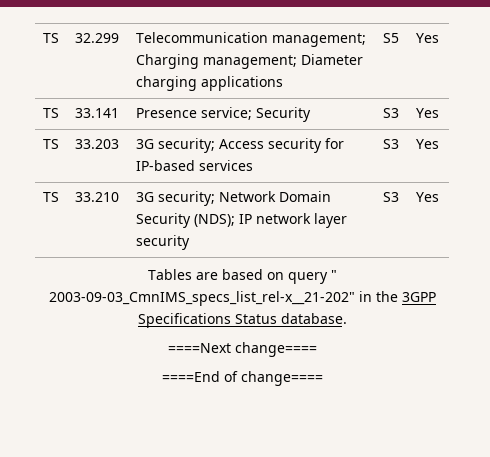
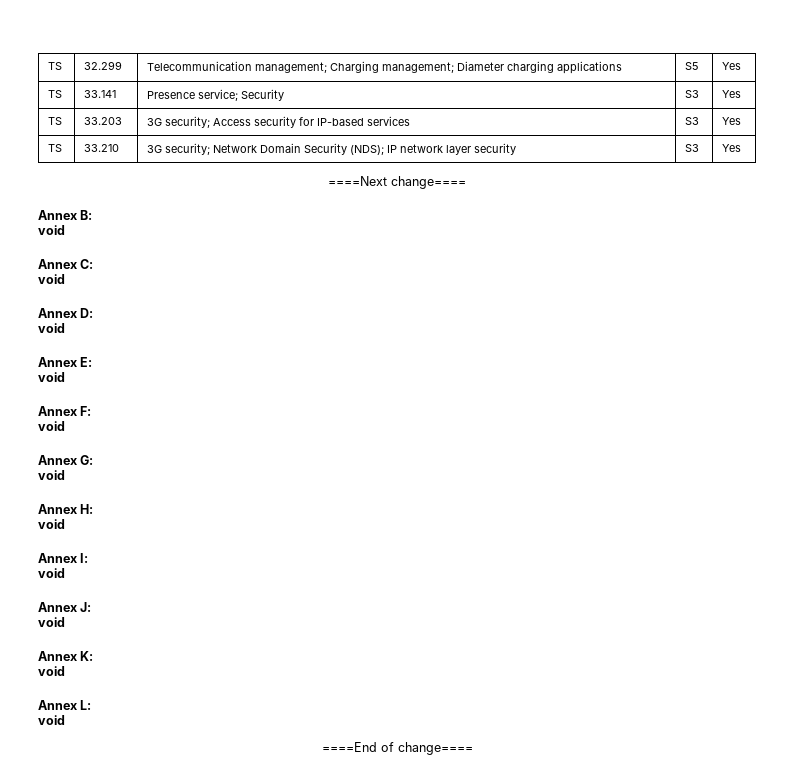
- Tables are based on query " 2003-09-03_CmnIMS_specs_list_rel-x__21-202" in the 3GPP Specifications Status database.
  ====Next change====
+ Annex B:
+ void
+ Annex C:
+ void
+ Annex D:
+ void
+ Annex E:
+ void
+ Annex F:
+ void
+ Annex G:
+ void
+ Annex H:
+ void
+ Annex I:
+ void
+ Annex J:
+ void
+ Annex K:
+ void
+ Annex L:
+ void

